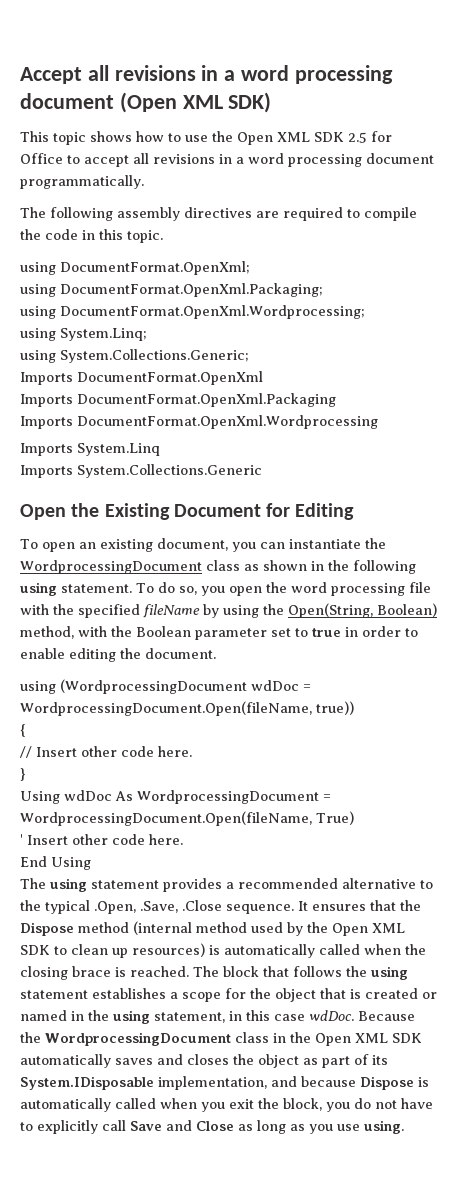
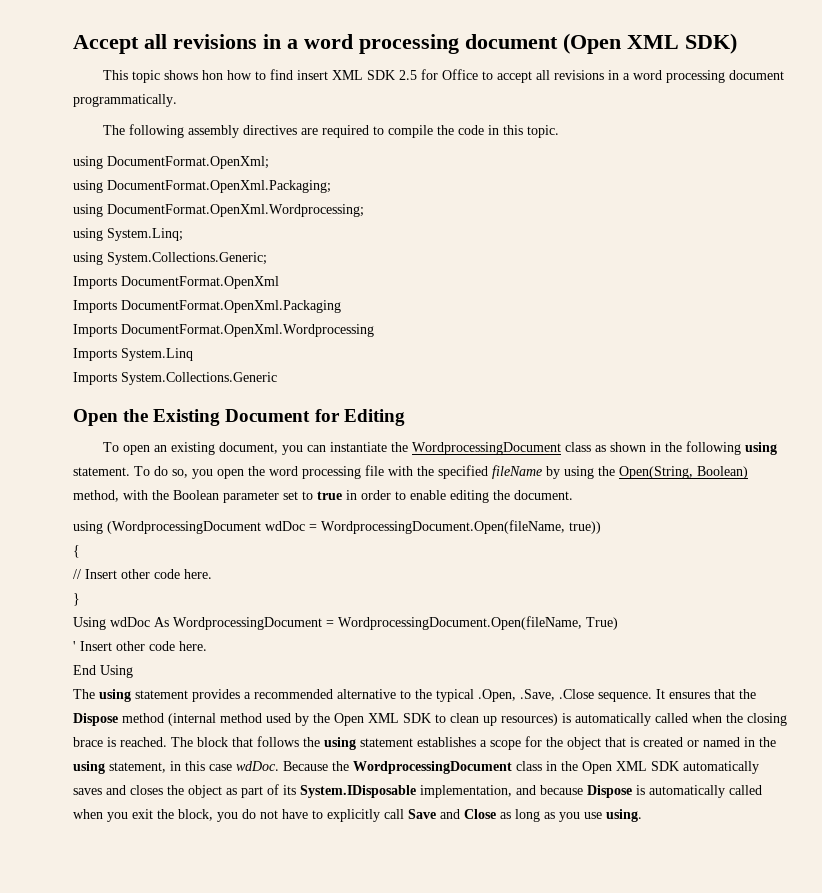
- This topic shows how to use the Open XML SDK 2.5 for Office to accept all revisions in a word processing document programmatically.
+ This topic shows hon how to find insert XML SDK 2.5 for Office to accept all revisions in a word processing document programmatically.

